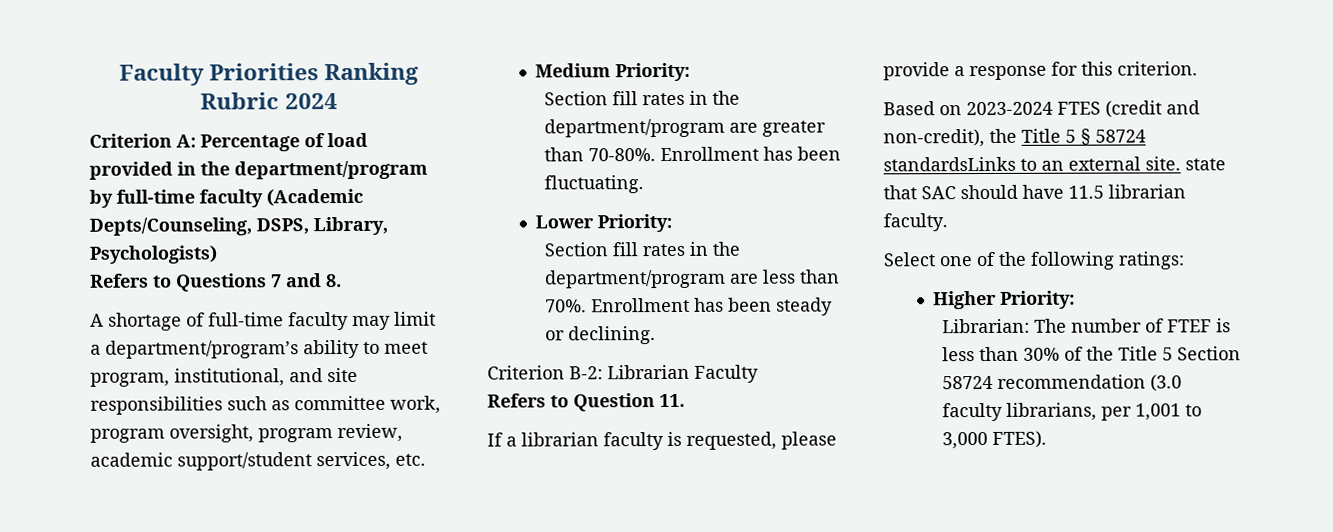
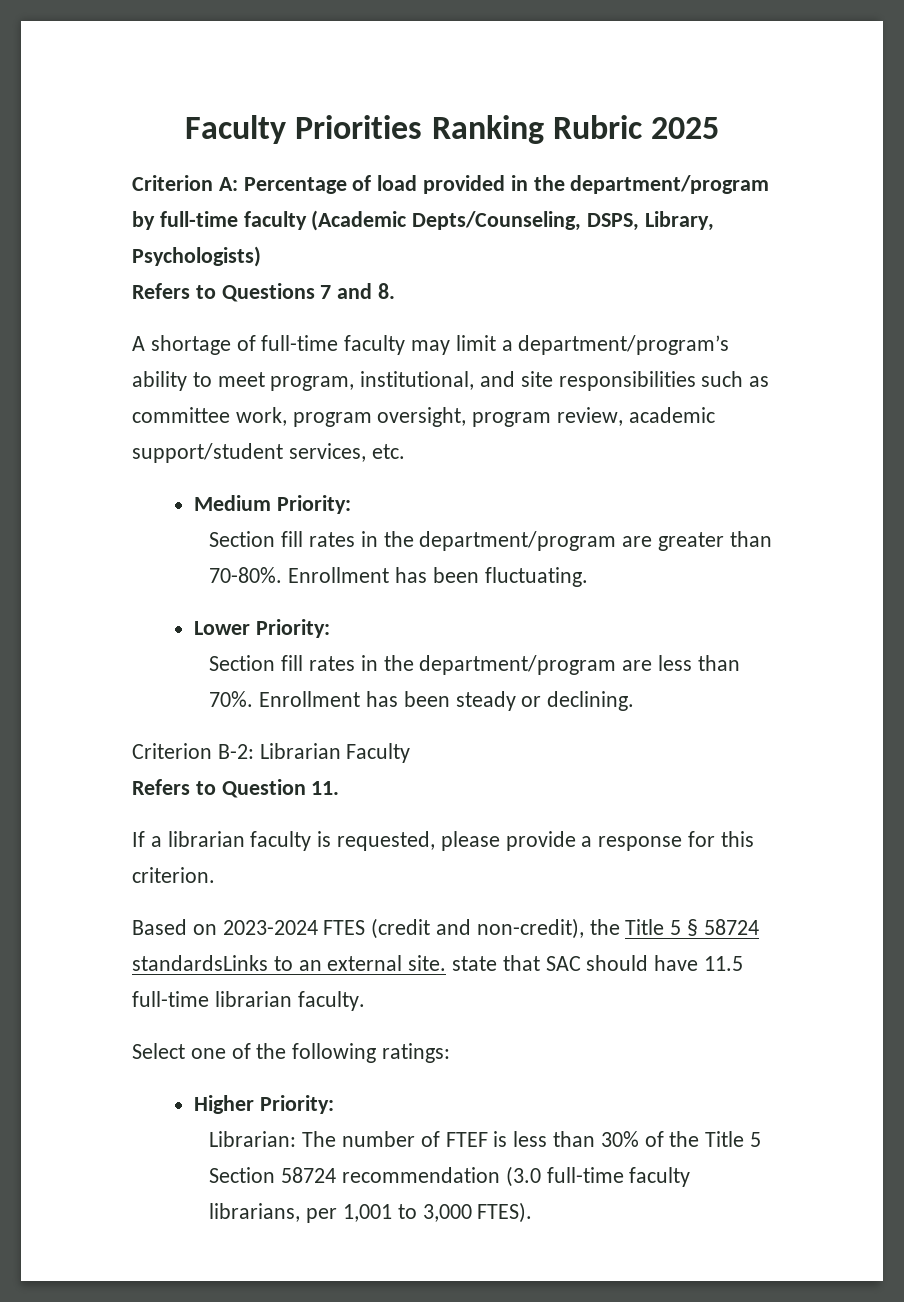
- Faculty Priorities Ranking Rubric 2024
+ Faculty Priorities Ranking Rubric 2025
- Based on 2023-2024 FTES (credit and non-credit), the Title 5 § 58724 standardsLinks to an external site. state that SAC should have 11.5 librarian faculty.
+ Based on 2023-2024 FTES (credit and non-credit), the Title 5 § 58724 standardsLinks to an external site. state that SAC should have 11.5 full-time librarian faculty.
- Librarian: The number of FTEF is less than 30% of the Title 5 Section 58724 recommendation (3.0 faculty librarians, per 1,001 to 3,000 FTES).
+ Librarian: The number of FTEF is less than 30% of the Title 5 Section 58724 recommendation (3.0 full-time faculty librarians, per 1,001 to 3,000 FTES).

